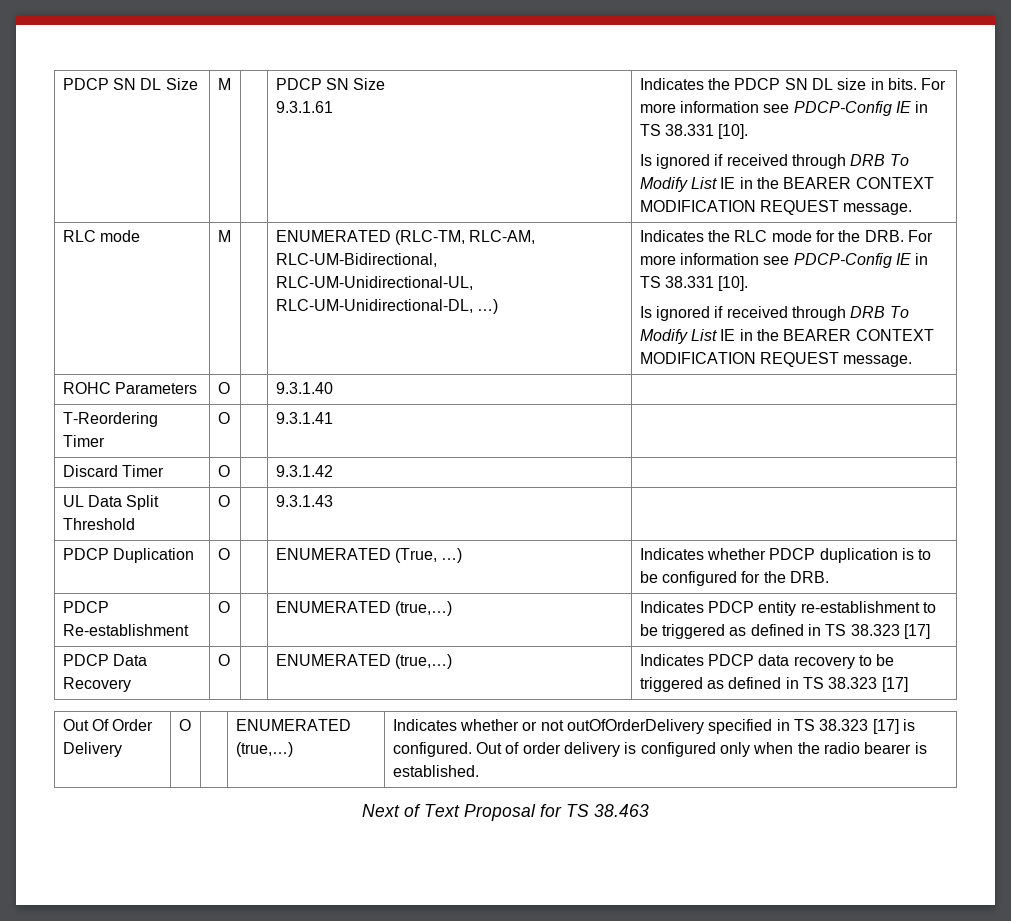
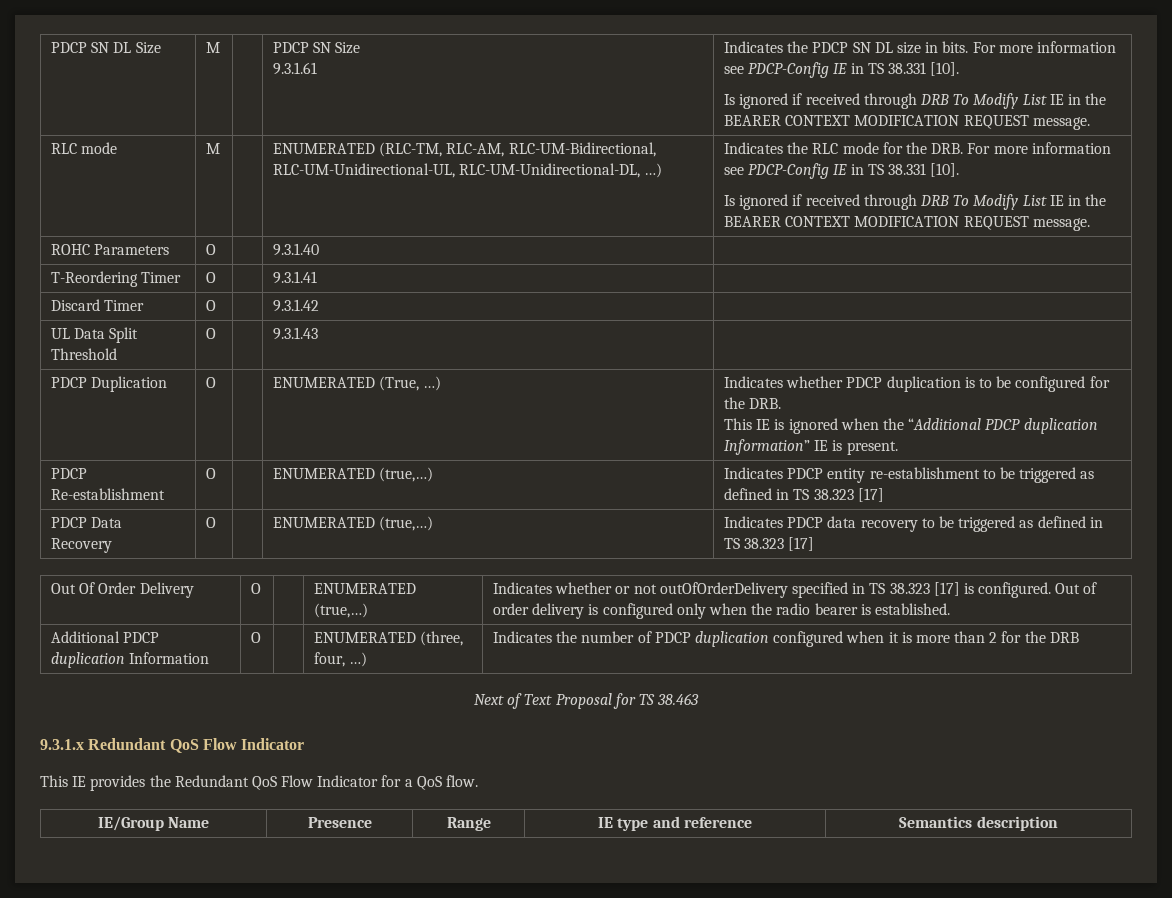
  PDCP Duplication | O | | ENUMERATED (True, …) | Indicates whether PDCP duplication is to be configured for the DRB.
+ This IE is ignored when the “Additional PDCP duplication Information” IE is present.
+ Additional PDCP duplication Information | O | | ENUMERATED (three, four, …) | Indicates the number of PDCP duplication configured when it is more than 2 for the DRB
+ 9.3.1.x Redundant QoS Flow Indicator
+ This IE provides the Redundant QoS Flow Indicator for a QoS flow.
+ IE/Group Name | Presence | Range | IE type and reference | Semantics description

